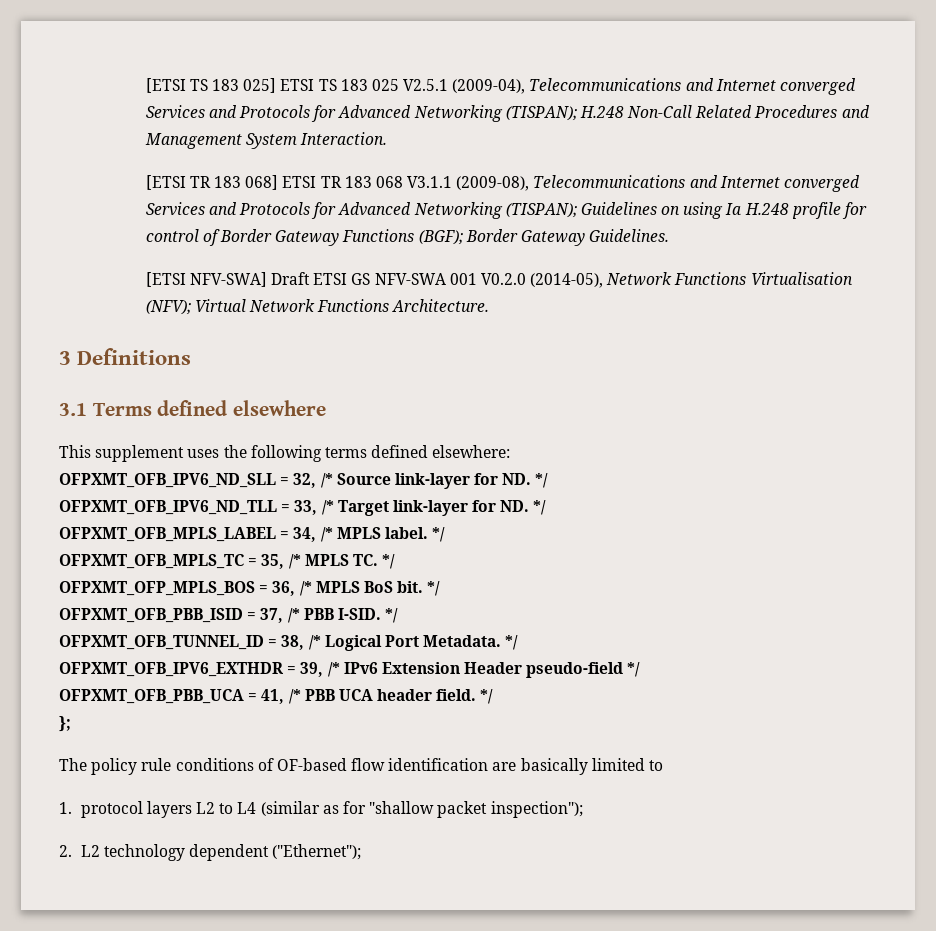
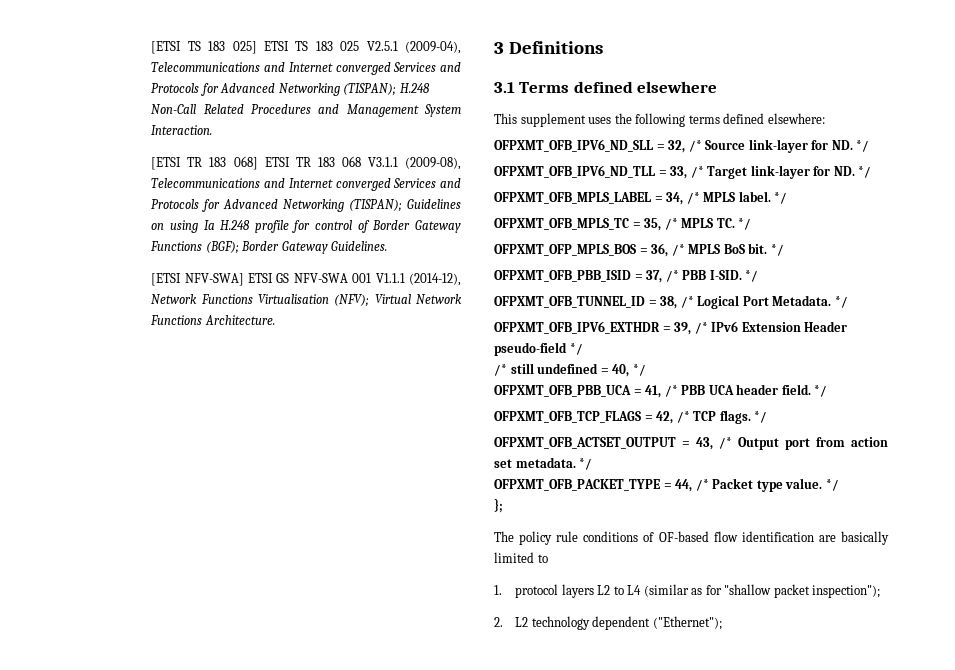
- [ETSI NFV-SWA] Draft ETSI GS NFV-SWA 001 V0.2.0 (2014-05), Network Functions Virtualisation (NFV); Virtual Network Functions Architecture.
+ [ETSI NFV-SWA] ETSI GS NFV-SWA 001 V1.1.1 (2014-12), Network Functions Virtualisation (NFV); Virtual Network Functions Architecture.
+ /* still undefined = 40, */
+ OFPXMT_OFB_TCP_FLAGS = 42, /* TCP flags. */
+ OFPXMT_OFB_ACTSET_OUTPUT = 43, /* Output port from action set metadata. */
+ OFPXMT_OFB_PACKET_TYPE = 44, /* Packet type value. */

